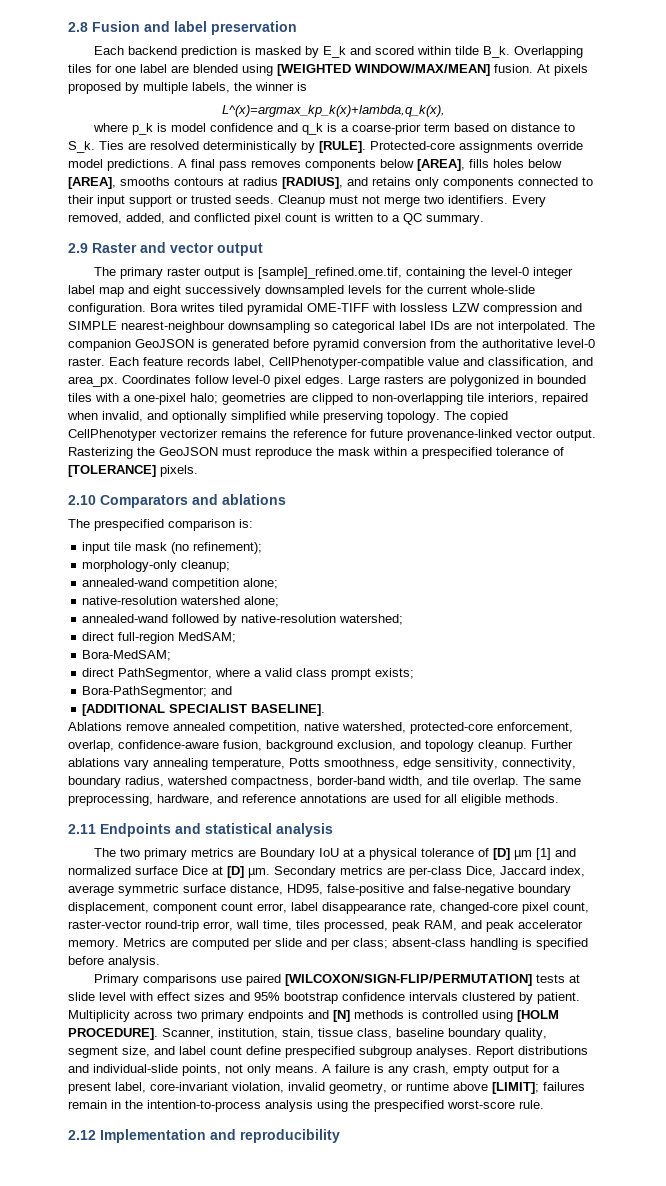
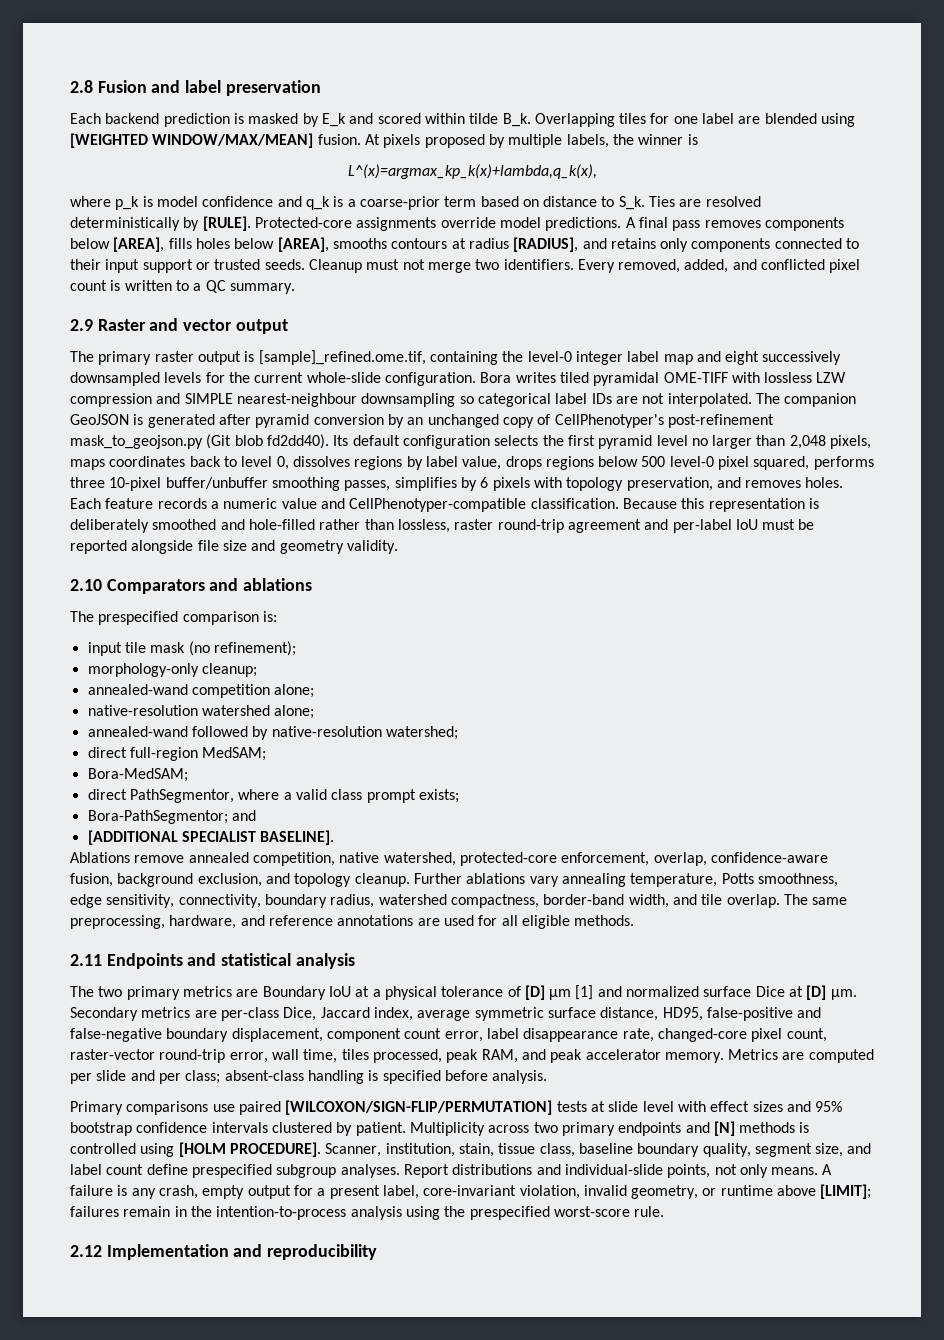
- The companion GeoJSON is generated before pyramid conversion from the authoritative level-0 raster. Each feature records label, CellPhenotyper-compatible value and classification, and area_px. Coordinates follow level-0 pixel edges. Large rasters are polygonized in bounded tiles with a one-pixel halo; geometries are clipped to non-overlapping tile interiors, repaired when invalid, and optionally simplified while preserving topology. The copied CellPhenotyper vectorizer remains the reference for future provenance-linked vector output. Rasterizing the GeoJSON must reproduce the mask within a prespecified tolerance of [TOLERANCE] pixels.
+ The companion GeoJSON is generated after pyramid conversion by an unchanged copy of CellPhenotyper's post-refinement mask_to_geojson.py (Git blob fd2dd40). Its default configuration selects the first pyramid level no larger than 2,048 pixels, maps coordinates back to level 0, dissolves regions by label value, drops regions below 500 level-0 pixel squared, performs three 10-pixel buffer/unbuffer smoothing passes, simplifies by 6 pixels with topology preservation, and removes holes. Each feature records a numeric value and CellPhenotyper-compatible classification. Because this representation is deliberately smoothed and hole-filled rather than lossless, raster round-trip agreement and per-label IoU must be reported alongside file size and geometry validity.

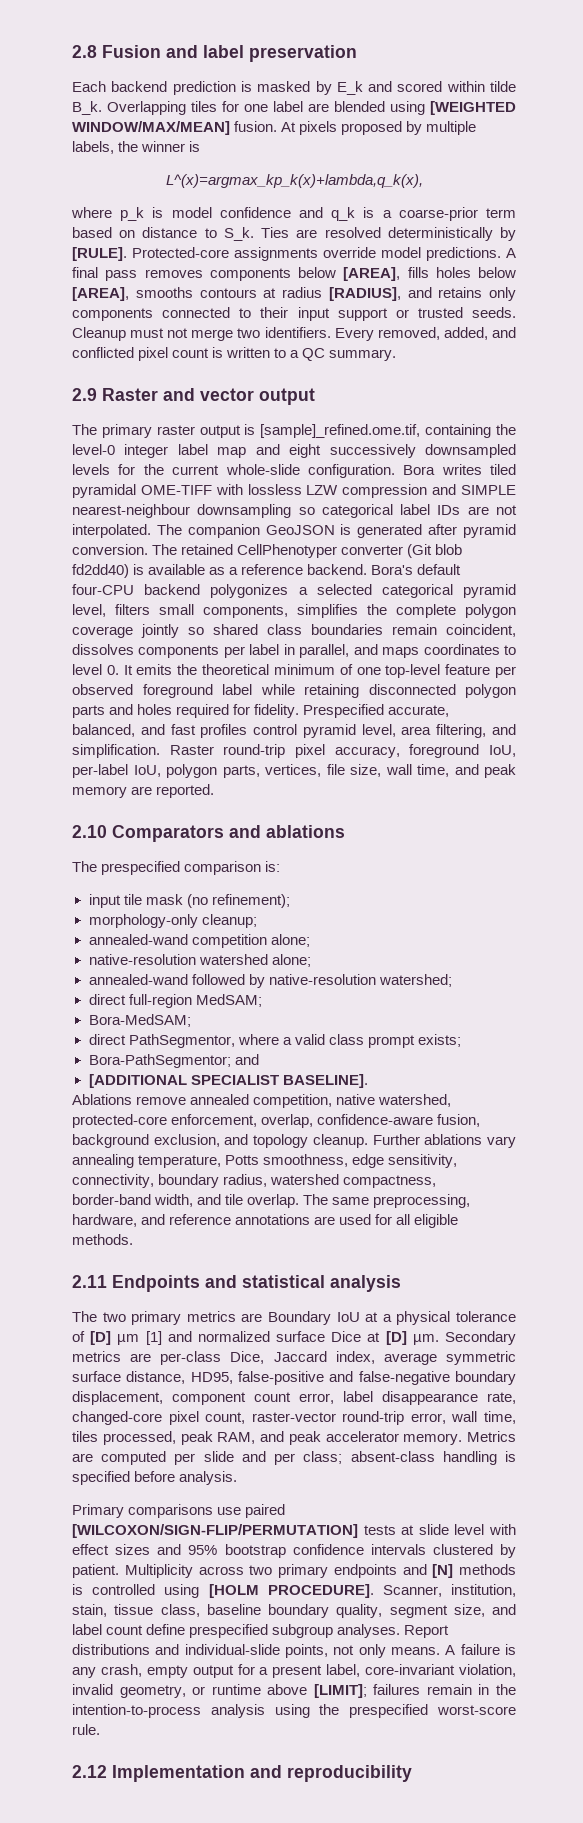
- The companion GeoJSON is generated after pyramid conversion by an unchanged copy of CellPhenotyper's post-refinement mask_to_geojson.py (Git blob fd2dd40). Its default configuration selects the first pyramid level no larger than 2,048 pixels, maps coordinates back to level 0, dissolves regions by label value, drops regions below 500 level-0 pixel squared, performs three 10-pixel buffer/unbuffer smoothing passes, simplifies by 6 pixels with topology preservation, and removes holes. Each feature records a numeric value and CellPhenotyper-compatible classification. Because this representation is deliberately smoothed and hole-filled rather than lossless, raster round-trip agreement and per-label IoU must be reported alongside file size and geometry validity.
+ The companion GeoJSON is generated after pyramid conversion. The retained CellPhenotyper converter (Git blob fd2dd40) is available as a reference backend. Bora's default four-CPU backend polygonizes a selected categorical pyramid level, filters small components, simplifies the complete polygon coverage jointly so shared class boundaries remain coincident, dissolves components per label in parallel, and maps coordinates to level 0. It emits the theoretical minimum of one top-level feature per observed foreground label while retaining disconnected polygon parts and holes required for fidelity. Prespecified accurate, balanced, and fast profiles control pyramid level, area filtering, and simplification. Raster round-trip pixel accuracy, foreground IoU, per-label IoU, polygon parts, vertices, file size, wall time, and peak memory are reported.

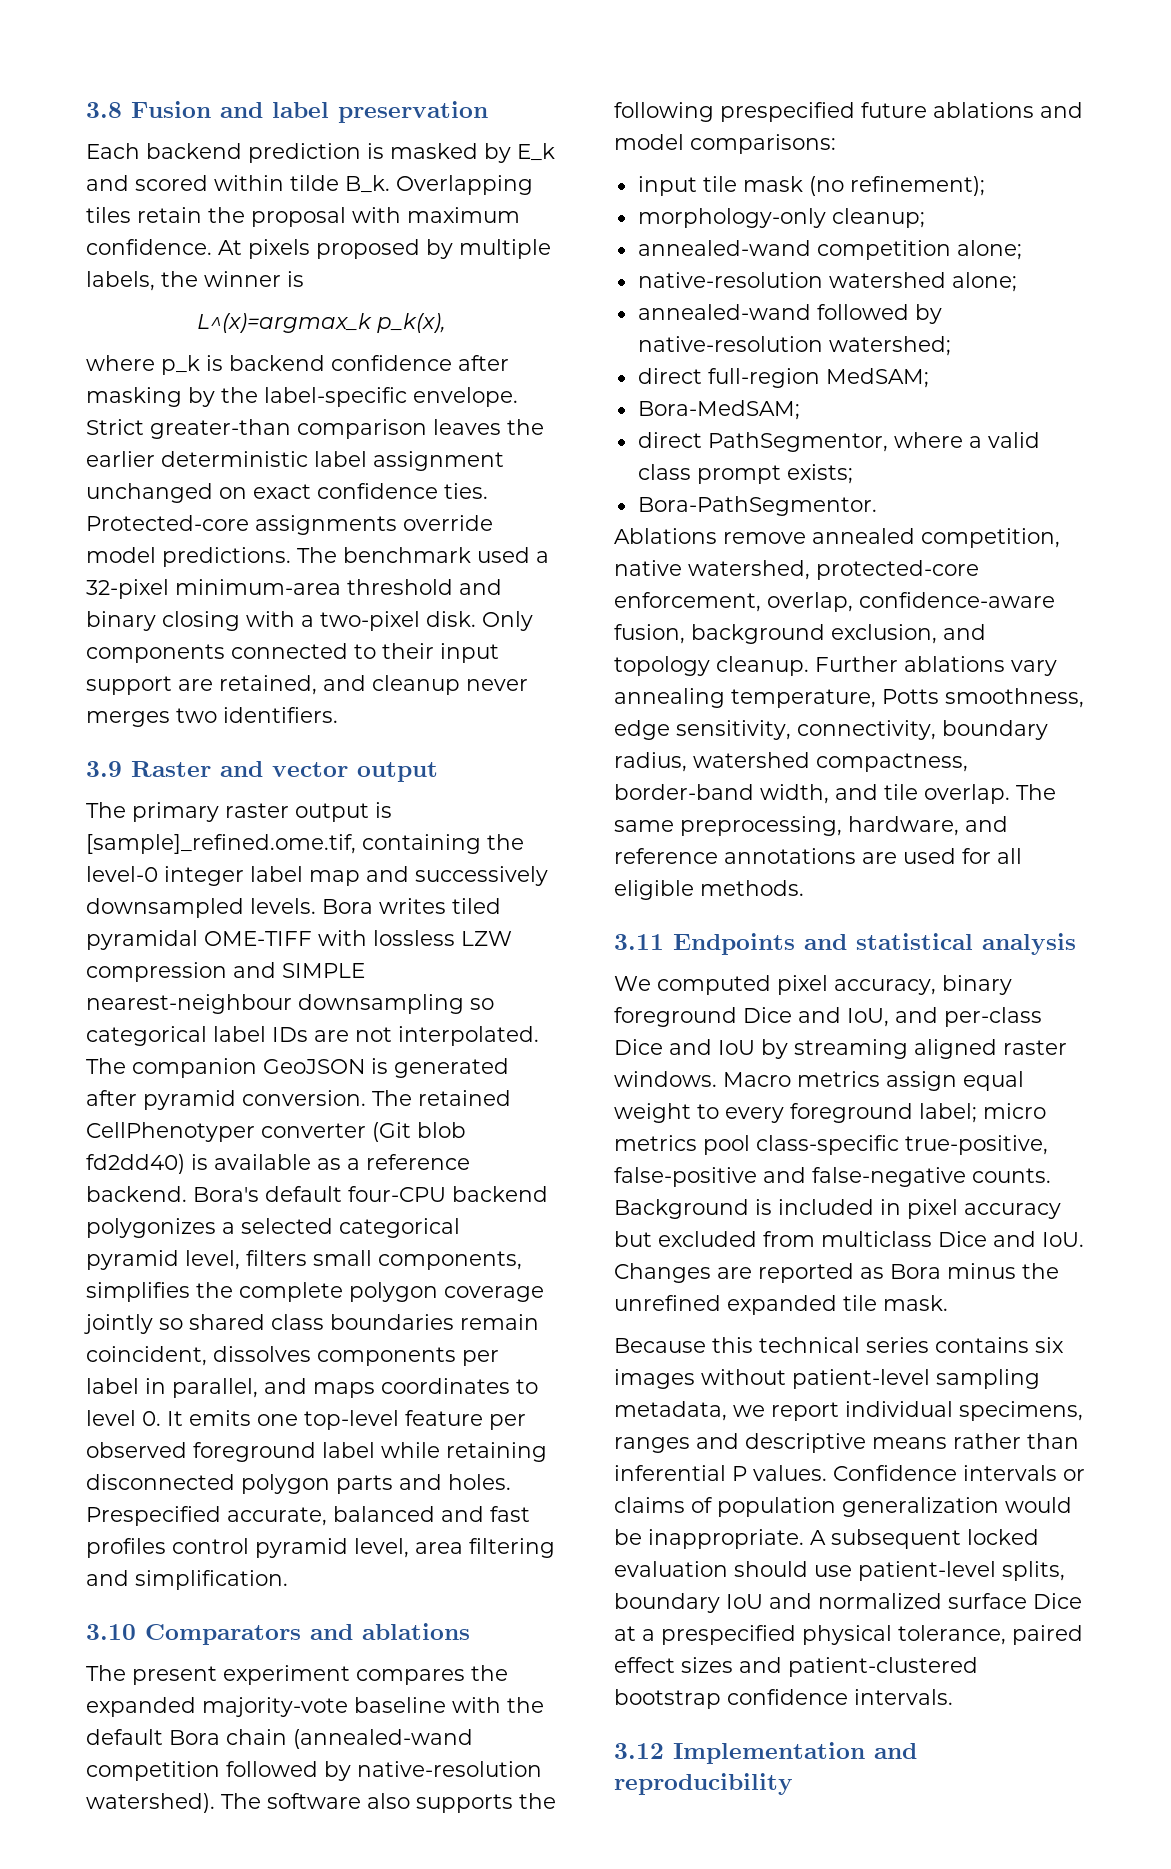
- 2.8 Fusion and label preservation
+ 3.8 Fusion and label preservation
- Each backend prediction is masked by E_k and scored within tilde B_k. Overlapping tiles for one label are blended using [WEIGHTED WINDOW/MAX/MEAN] fusion.
+ Each backend prediction is masked by E_k and scored within tilde B_k. Overlapping tiles retain the proposal with maximum confidence.
- L^(x)=argmax_kp_k(x)+lambda,q_k(x),
+ L^(x)=argmax_k p_k(x),
- where p_k is model confidence and q_k is a coarse-prior term based on distance to S_k. Ties are resolved deterministically by [RULE].
+ where p_k is backend confidence after masking by the label-specific envelope. Strict greater-than comparison leaves the earlier deterministic label assignment unchanged on exact confidence ties.
- A final pass removes components below [AREA], fills holes below [AREA], smooths contours at radius [RADIUS], and retains only components connected to their input support or trusted seeds. Cleanup must not merge two identifiers. Every removed, added, and conflicted pixel count is written to a QC summary.
- 2.9 Raster and vector output
+ The benchmark used a 32-pixel minimum-area threshold and binary closing with a two-pixel disk. Only components connected to their input support are retained, and cleanup never merges two identifiers.
+ 3.9 Raster and vector output
- The primary raster output is [sample]_refined.ome.tif, containing the level-0 integer label map and eight successively downsampled levels for the current whole-slide configuration.
+ The primary raster output is [sample]_refined.ome.tif, containing the level-0 integer label map and successively downsampled levels.
- Bora's default four-CPU backend polygonizes a selected categorical pyramid level, filters small components, simplifies the complete polygon coverage jointly so shared class boundaries remain coincident, dissolves components per label in parallel, and maps coordinates to level 0. It emits the theoretical minimum of one top-level feature per observed foreground label while retaining disconnected polygon parts and holes required for fidelity.
+ Bora's default four-CPU backend polygonizes a selected categorical pyramid level, filters small components, simplifies the complete polygon coverage jointly so shared class boundaries remain coincident, dissolves components per label in parallel, and maps coordinates to level 0. It emits one top-level feature per observed foreground label while retaining disconnected polygon parts and holes.
- Prespecified accurate, balanced, and fast profiles control pyramid level, area filtering, and simplification. Raster round-trip pixel accuracy, foreground IoU, per-label IoU, polygon parts, vertices, file size, wall time, and peak memory are reported.
- 2.10 Comparators and ablations
- The prespecified comparison is:
+ Prespecified accurate, balanced and fast profiles control pyramid level, area filtering and simplification.
+ 3.10 Comparators and ablations
+ The present experiment compares the expanded majority-vote baseline with the default Bora chain (annealed-wand competition followed by native-resolution watershed). The software also supports the following prespecified future ablations and model comparisons:
- Bora-PathSegmentor; and
- [ADDITIONAL SPECIALIST BASELINE].
+ Bora-PathSegmentor.
- 2.11 Endpoints and statistical analysis
+ 3.11 Endpoints and statistical analysis
- The two primary metrics are Boundary IoU at a physical tolerance of [D] µm [1] and normalized surface Dice at [D] µm. Secondary metrics are per-class Dice, Jaccard index, average symmetric surface distance, HD95, false-positive and false-negative boundary displacement, component count error, label disappearance rate, changed-core pixel count, raster-vector round-trip error, wall time, tiles processed, peak RAM, and peak accelerator memory. Metrics are computed per slide and per class; absent-class handling is specified before analysis.
- Primary comparisons use paired [WILCOXON/SIGN-FLIP/PERMUTATION] tests at slide level with effect sizes and 95% bootstrap confidence intervals clustered by patient. Multiplicity across two primary endpoints and [N] methods is controlled using [HOLM PROCEDURE]. Scanner, institution, stain, tissue class, baseline boundary quality, segment size, and label count define prespecified subgroup analyses. Report distributions and individual-slide points, not only means. A failure is any crash, empty output for a present label, core-invariant violation, invalid geometry, or runtime above [LIMIT]; failures remain in the intention-to-process analysis using the prespecified worst-score rule.
- 2.12 Implementation and reproducibility
+ We computed pixel accuracy, binary foreground Dice and IoU, and per-class Dice and IoU by streaming aligned raster windows. Macro metrics assign equal weight to every foreground label; micro metrics pool class-specific true-positive, false-positive and false-negative counts. Background is included in pixel accuracy but excluded from multiclass Dice and IoU. Changes are reported as Bora minus the unrefined expanded tile mask.
+ Because this technical series contains six images without patient-level sampling metadata, we report individual specimens, ranges and descriptive means rather than inferential P values. Confidence intervals or claims of population generalization would be inappropriate. A subsequent locked evaluation should use patient-level splits, boundary IoU and normalized surface Dice at a prespecified physical tolerance, paired effect sizes and patient-clustered bootstrap confidence intervals.
+ 3.12 Implementation and reproducibility

